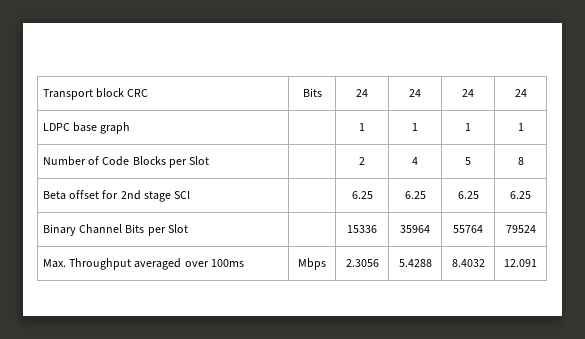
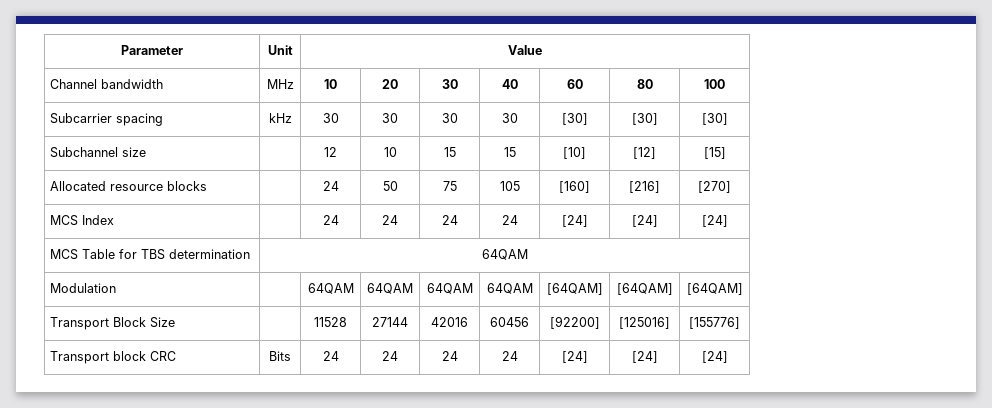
+ Parameter | Unit | Value
+ Channel bandwidth | MHz | 10 | 20 | 30 | 40 | 60 | 80 | 100
+ Subcarrier spacing | kHz | 30 | 30 | 30 | 30 | [30] | [30] | [30]
+ Subchannel size | | 12 | 10 | 15 | 15 | [10] | [12] | [15]
+ Allocated resource blocks | | 24 | 50 | 75 | 105 | [160] | [216] | [270]
+ MCS Index | | 24 | 24 | 24 | 24 | [24] | [24] | [24]
+ MCS Table for TBS determination | 64QAM
+ Modulation | | 64QAM | 64QAM | 64QAM | 64QAM | [64QAM] | [64QAM] | [64QAM]
+ Transport Block Size | | 11528 | 27144 | 42016 | 60456 | [92200] | [125016] | [155776]
- Transport block CRC | Bits | 24 | 24 | 24 | 24
- LDPC base graph | | 1 | 1 | 1 | 1
- Number of Code Blocks per Slot | | 2 | 4 | 5 | 8
- Beta offset for 2nd stage SCI | | 6.25 | 6.25 | 6.25 | 6.25
- Binary Channel Bits per Slot | | 15336 | 35964 | 55764 | 79524
- Max. Throughput averaged over 100ms | Mbps | 2.3056 | 5.4288 | 8.4032 | 12.091
+ Transport block CRC | Bits | 24 | 24 | 24 | 24 | [24] | [24] | [24]

